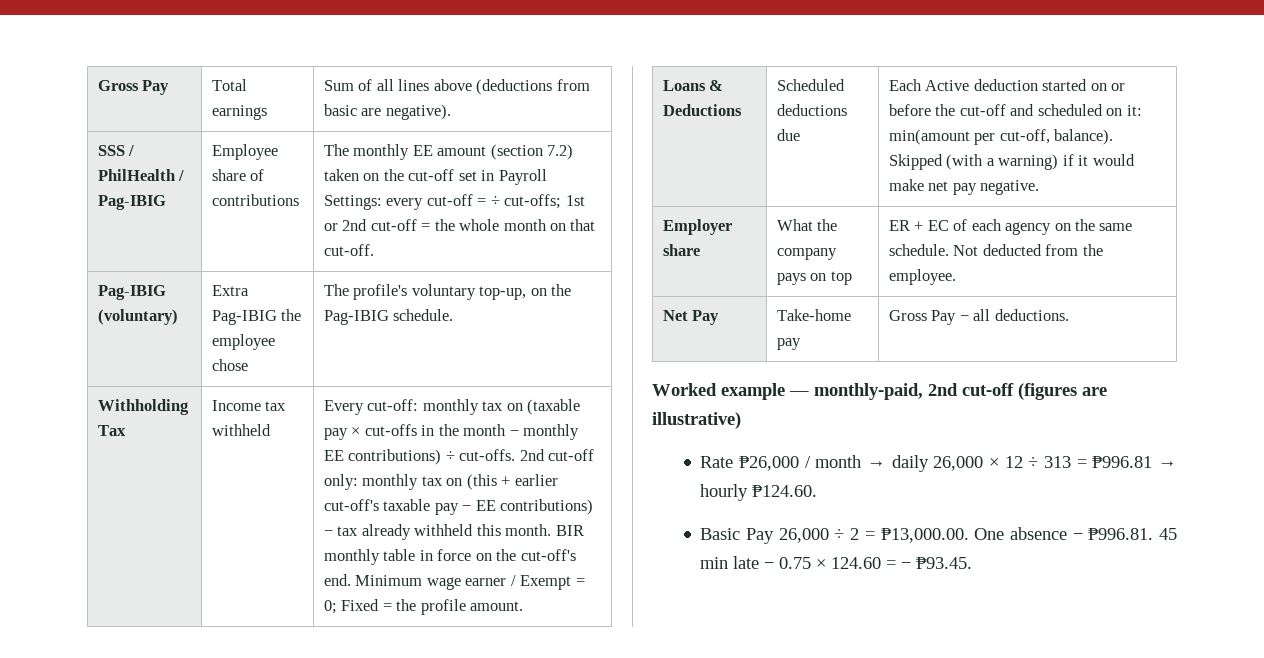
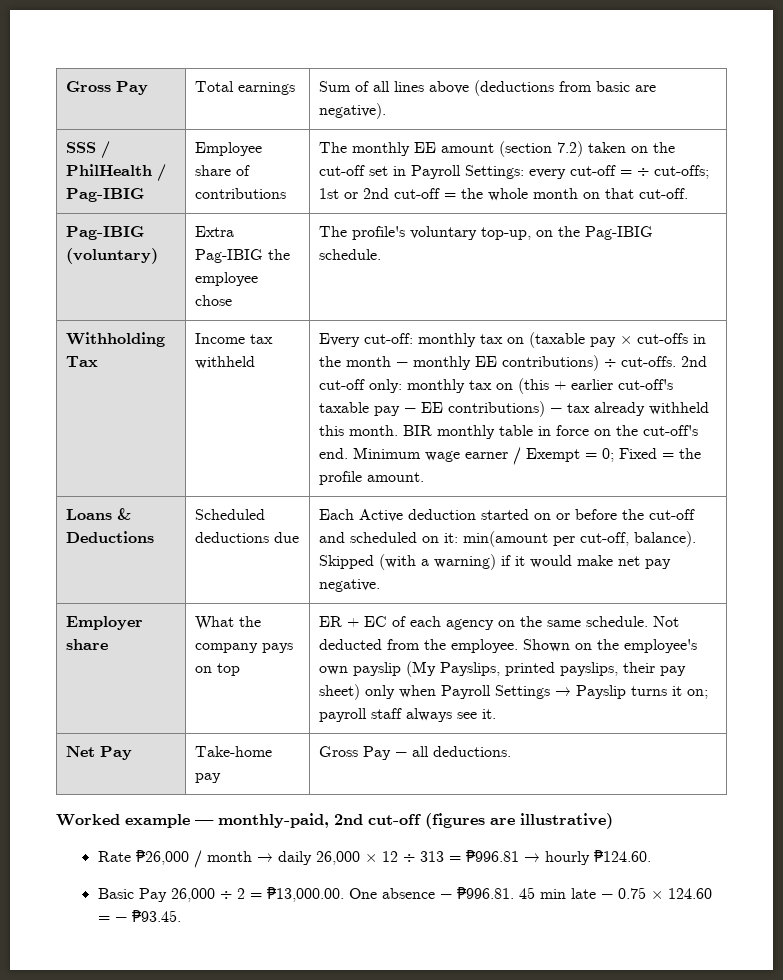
+ Shown on the employee's own payslip (My Payslips, printed payslips, their pay sheet) only when Payroll Settings → Payslip turns it on; payroll staff always see it.

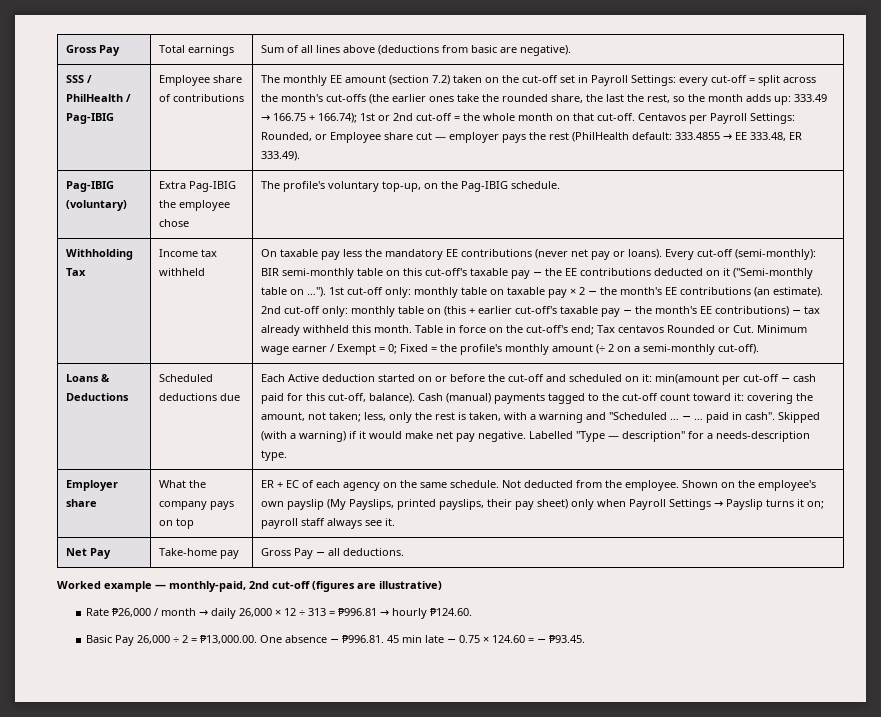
- The monthly EE amount (section 7.2) taken on the cut-off set in Payroll Settings: every cut-off = ÷ cut-offs; 1st or 2nd cut-off = the whole month on that cut-off.
+ The monthly EE amount (section 7.2) taken on the cut-off set in Payroll Settings: every cut-off = split across the month's cut-offs (the earlier ones take the rounded share, the last the rest, so the month adds up: 333.49 → 166.75 + 166.74); 1st or 2nd cut-off = the whole month on that cut-off. Centavos per Payroll Settings: Rounded, or Employee share cut — employer pays the rest (PhilHealth default: 333.4855 → EE 333.48, ER 333.49).
- Every cut-off: monthly tax on (taxable pay × cut-offs in the month − monthly EE contributions) ÷ cut-offs.
+ On taxable pay less the mandatory EE contributions (never net pay or loans). Every cut-off (semi-monthly): BIR semi-monthly table on this cut-off's taxable pay − the EE contributions deducted on it ("Semi-monthly table on …"). 1st cut-off only: monthly table on taxable pay × 2 − the month's EE contributions (an estimate).
- 2nd cut-off only: monthly tax on (this + earlier cut-off's taxable pay − EE contributions) − tax already withheld this month.
+ 2nd cut-off only: monthly table on (this + earlier cut-off's taxable pay − the month's EE contributions) − tax already withheld this month.
- BIR monthly table in force on the cut-off's end. Minimum wage earner / Exempt = 0; Fixed = the profile amount.
+ Table in force on the cut-off's end; Tax centavos Rounded or Cut. Minimum wage earner / Exempt = 0; Fixed = the profile's monthly amount (÷ 2 on a semi-monthly cut-off).
- Each Active deduction started on or before the cut-off and scheduled on it: min(amount per cut-off, balance).
+ Each Active deduction started on or before the cut-off and scheduled on it: min(amount per cut-off − cash paid for this cut-off, balance). Cash (manual) payments tagged to the cut-off count toward it: covering the amount, not taken; less, only the rest is taken, with a warning and "Scheduled … − … paid in cash".
+ Labelled "Type — description" for a needs-description type.

